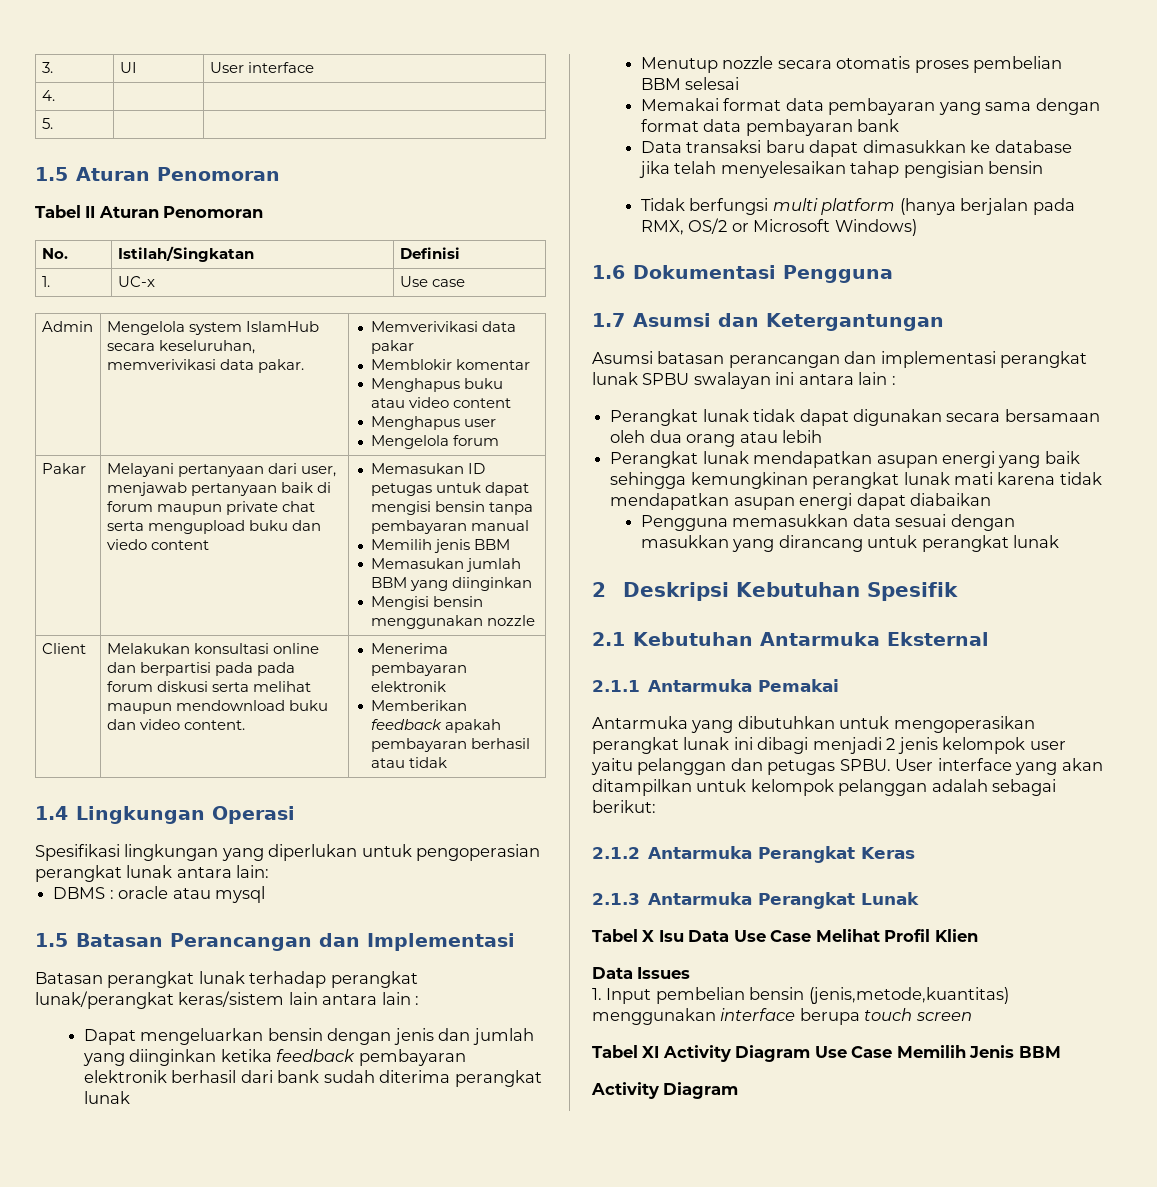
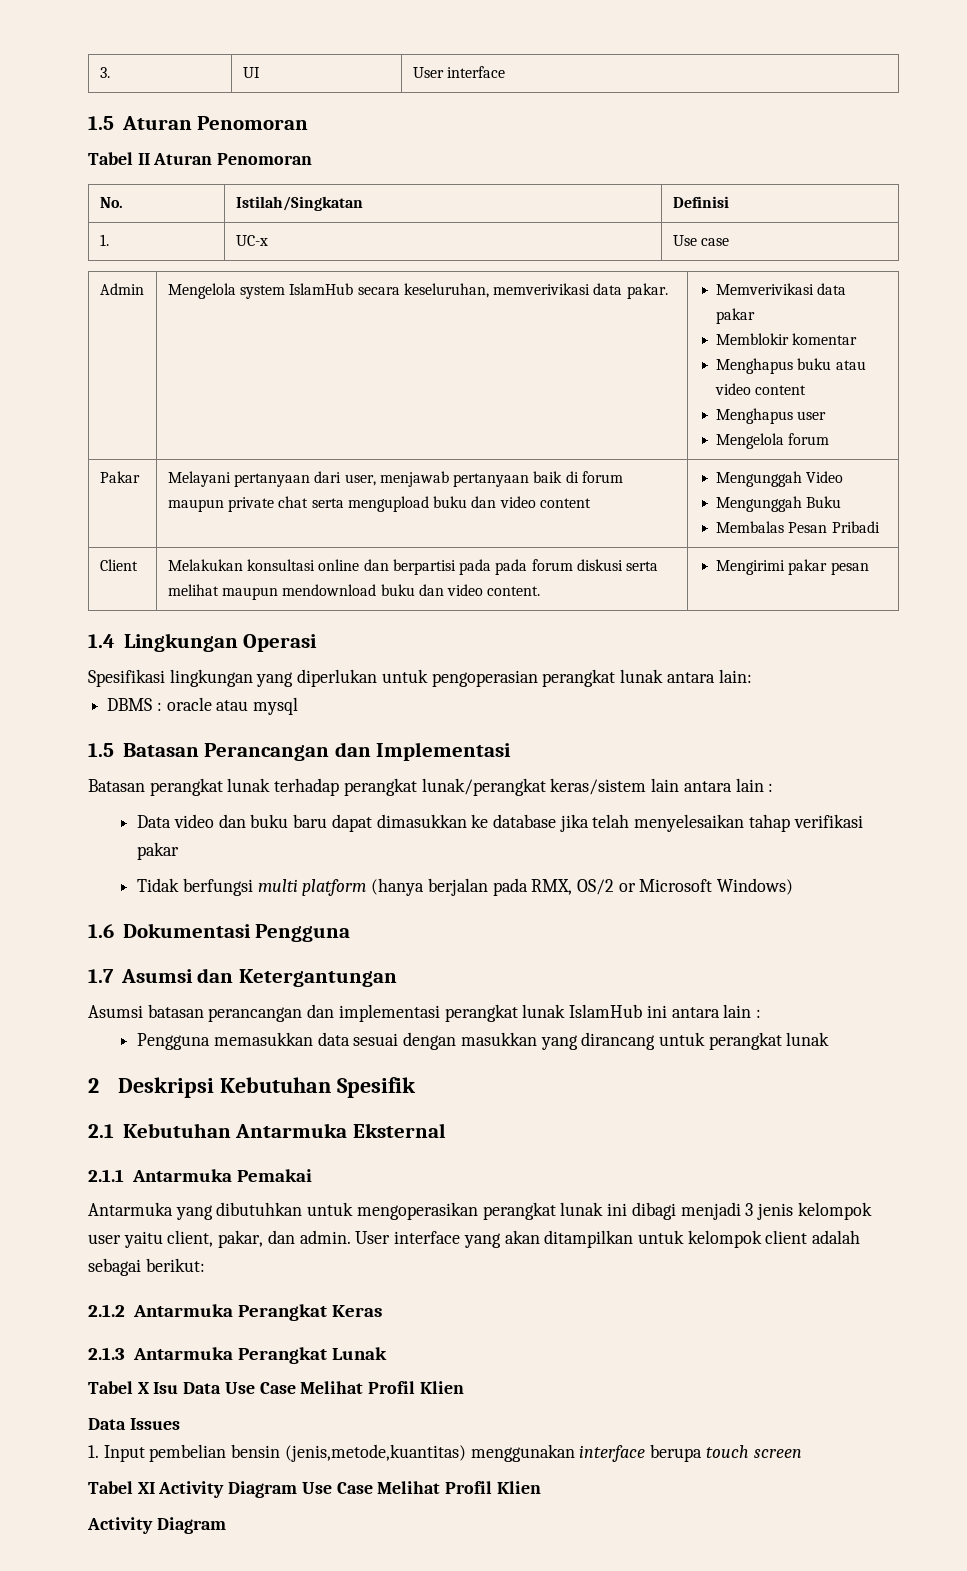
- 4. | |
- 5. | |
- Melayani pertanyaan dari user, menjawab pertanyaan baik di forum maupun private chat serta mengupload buku dan viedo content
+ Melayani pertanyaan dari user, menjawab pertanyaan baik di forum maupun private chat serta mengupload buku dan video content
- Memasukan ID petugas untuk dapat mengisi bensin tanpa pembayaran manual
- Memilih jenis BBM
- Memasukan jumlah BBM yang diinginkan
- Mengisi bensin menggunakan nozzle
+ Mengunggah Video
+ Mengunggah Buku
+ Membalas Pesan Pribadi
- Client | Melakukan konsultasi online dan berpartisi pada pada forum diskusi serta melihat maupun mendownload buku dan video content. | Menerima pembayaran elektronik
- Memberikan feedback apakah pembayaran berhasil atau tidak
+ Client | Melakukan konsultasi online dan berpartisi pada pada forum diskusi serta melihat maupun mendownload buku dan video content. | Mengirimi pakar pesan
- Dapat mengeluarkan bensin dengan jenis dan jumlah yang diinginkan ketika feedback pembayaran elektronik berhasil dari bank sudah diterima perangkat lunak
- Menutup nozzle secara otomatis proses pembelian BBM selesai
- Memakai format data pembayaran yang sama dengan format data pembayaran bank
- Data transaksi baru dapat dimasukkan ke database jika telah menyelesaikan tahap pengisian bensin
+ Data video dan buku baru dapat dimasukkan ke database jika telah menyelesaikan tahap verifikasi pakar
- Asumsi batasan perancangan dan implementasi perangkat lunak SPBU swalayan ini antara lain :
+ Asumsi batasan perancangan dan implementasi perangkat lunak IslamHub ini antara lain :
- Perangkat lunak tidak dapat digunakan secara bersamaan oleh dua orang atau lebih
- Perangkat lunak mendapatkan asupan energi yang baik sehingga kemungkinan perangkat lunak mati karena tidak mendapatkan asupan energi dapat diabaikan
- Antarmuka yang dibutuhkan untuk mengoperasikan perangkat lunak ini dibagi menjadi 2 jenis kelompok user yaitu pelanggan dan petugas SPBU.
+ Antarmuka yang dibutuhkan untuk mengoperasikan perangkat lunak ini dibagi menjadi 3 jenis kelompok user yaitu client, pakar, dan admin.
- User interface yang akan ditampilkan untuk kelompok pelanggan adalah sebagai berikut:
+ User interface yang akan ditampilkan untuk kelompok client adalah sebagai berikut:
- Tabel XI Activity Diagram Use Case Memilih Jenis BBM
+ Tabel XI Activity Diagram Use Case Melihat Profil Klien

